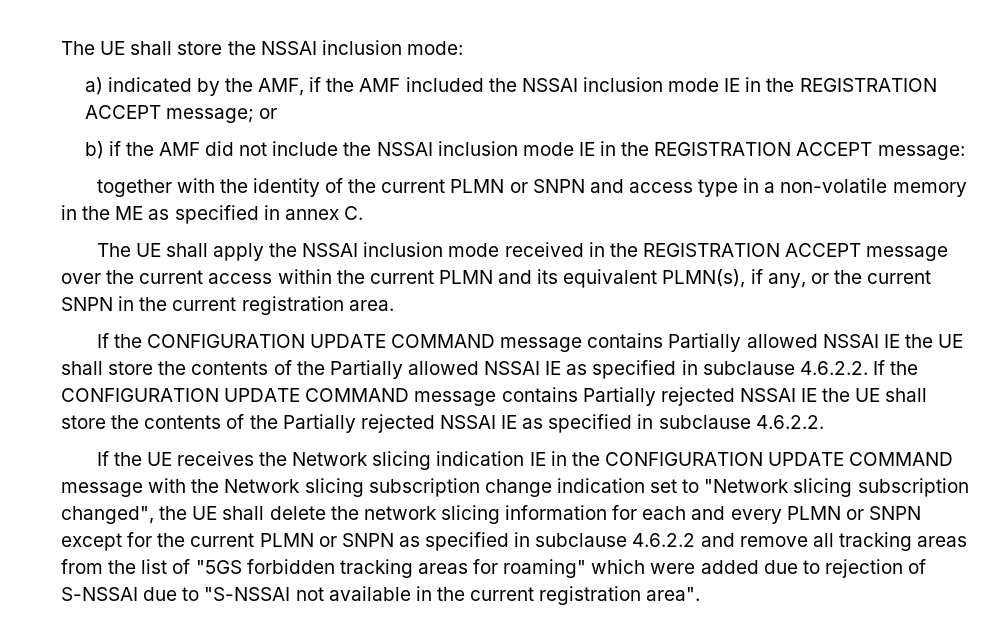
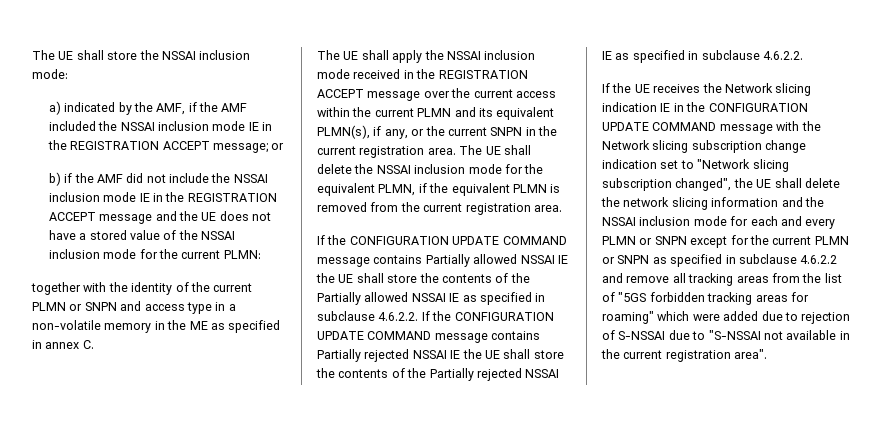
- b) if the AMF did not include the NSSAI inclusion mode IE in the REGISTRATION ACCEPT message:
+ b) if the AMF did not include the NSSAI inclusion mode IE in the REGISTRATION ACCEPT message and the UE does not have a stored value of the NSSAI inclusion mode for the current PLMN:
+ The UE shall delete the NSSAI inclusion mode for the equivalent PLMN, if the equivalent PLMN is removed from the current registration area.
- If the UE receives the Network slicing indication IE in the CONFIGURATION UPDATE COMMAND message with the Network slicing subscription change indication set to "Network slicing subscription changed", the UE shall delete the network slicing information for each and every PLMN or SNPN except for the current PLMN or SNPN as specified in subclause 4.6.2.2 and remove all tracking areas from the list of "5GS forbidden tracking areas for roaming" which were added due to rejection of S-NSSAI due to "S-NSSAI not available in the current registration area".
+ If the UE receives the Network slicing indication IE in the CONFIGURATION UPDATE COMMAND message with the Network slicing subscription change indication set to "Network slicing subscription changed", the UE shall delete the network slicing information and the NSSAI inclusion mode for each and every PLMN or SNPN except for the current PLMN or SNPN as specified in subclause 4.6.2.2 and remove all tracking areas from the list of "5GS forbidden tracking areas for roaming" which were added due to rejection of S-NSSAI due to "S-NSSAI not available in the current registration area".

